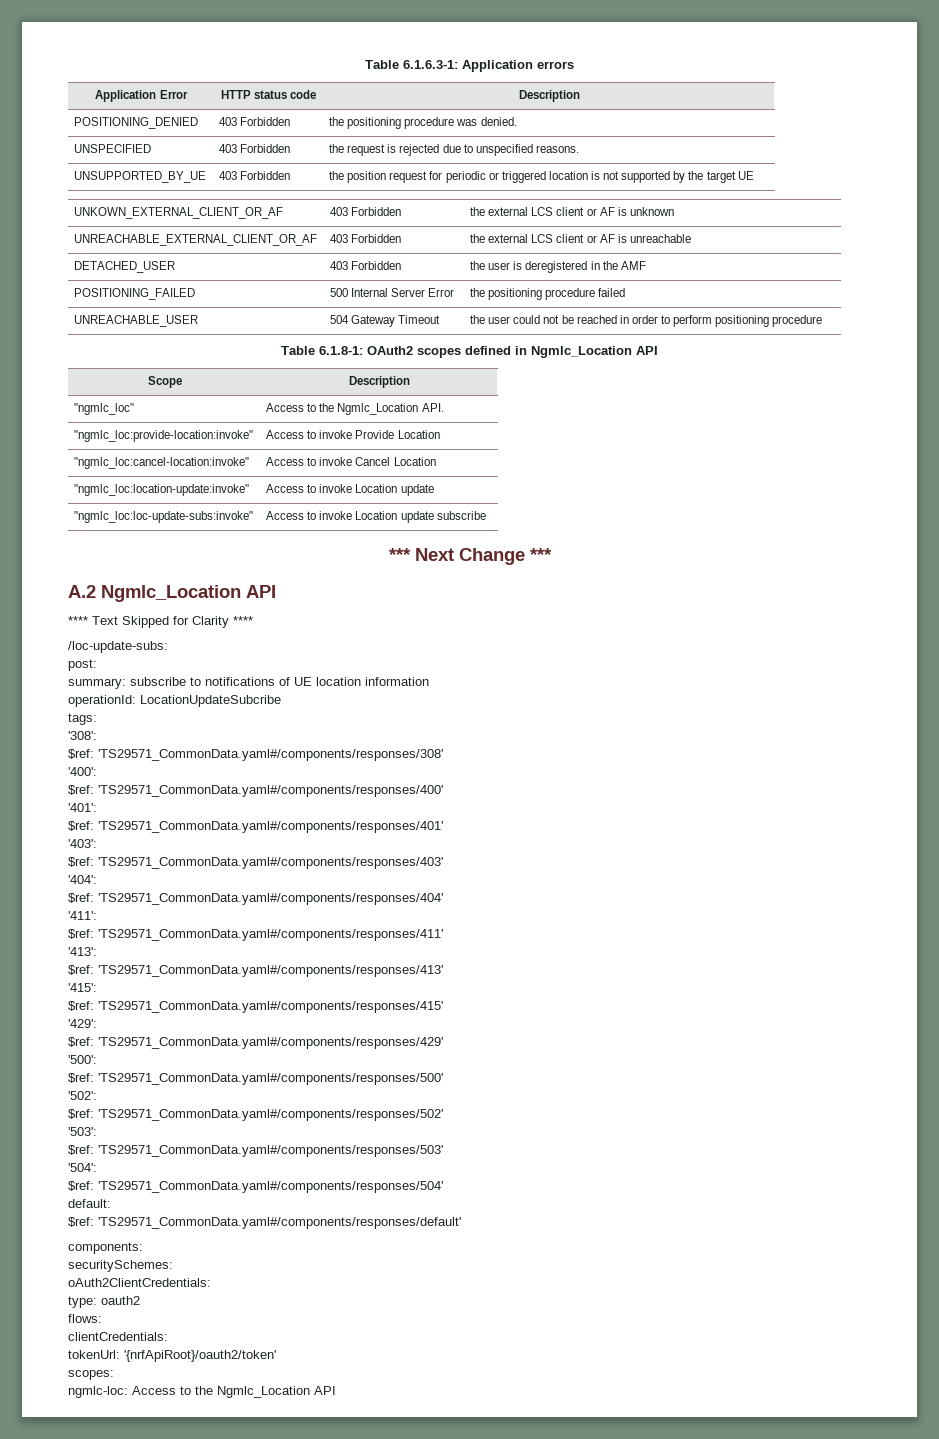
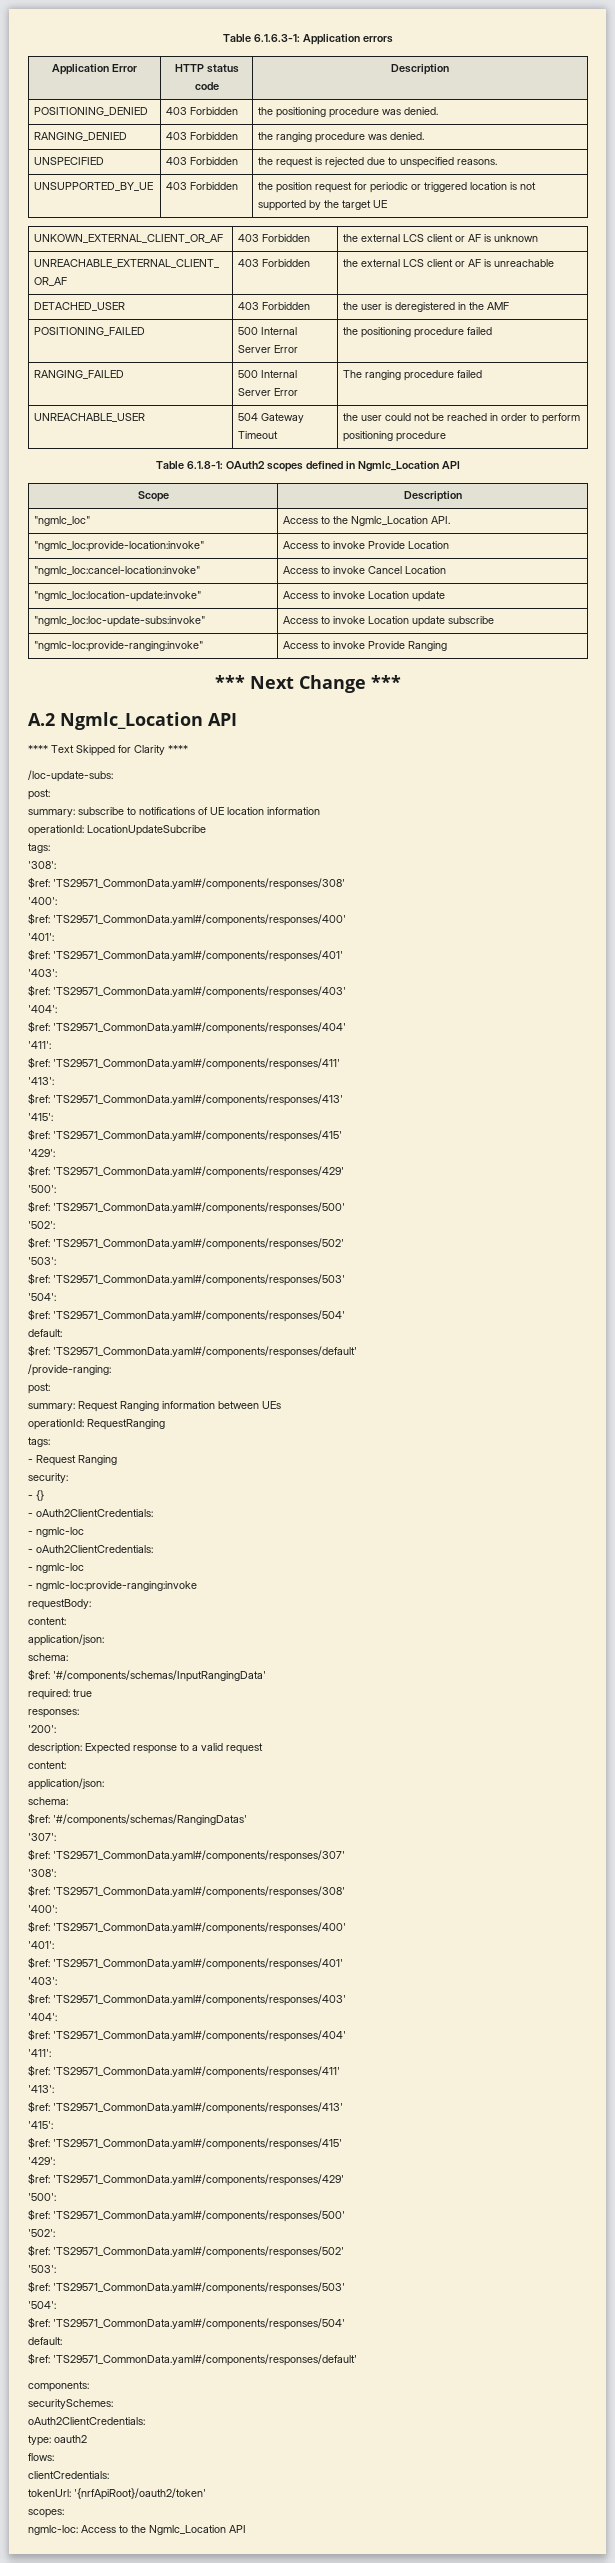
+ RANGING_DENIED | 403 Forbidden | the ranging procedure was denied.
+ RANGING_FAILED | 500 Internal Server Error | The ranging procedure failed
+ "ngmlc-loc:provide-ranging:invoke" | Access to invoke Provide Ranging
+ /provide-ranging:
+ post:
+ summary: Request Ranging information between UEs
+ operationId: RequestRanging
+ tags:
+ - Request Ranging
+ security:
+ - {}
+ - oAuth2ClientCredentials:
+ - ngmlc-loc
+ - oAuth2ClientCredentials:
+ - ngmlc-loc
+ - ngmlc-loc:provide-ranging:invoke
+ requestBody:
+ content:
+ application/json:
+ schema:
+ $ref: '#/components/schemas/InputRangingData'
+ required: true
+ responses:
+ '200':
+ description: Expected response to a valid request
+ content:
+ application/json:
+ schema:
+ $ref: '#/components/schemas/RangingDatas'
+ '307':
+ $ref: 'TS29571_CommonData.yaml#/components/responses/307'
+ '308':
+ $ref: 'TS29571_CommonData.yaml#/components/responses/308'
+ '400':
+ $ref: 'TS29571_CommonData.yaml#/components/responses/400'
+ '401':
+ $ref: 'TS29571_CommonData.yaml#/components/responses/401'
+ '403':
+ $ref: 'TS29571_CommonData.yaml#/components/responses/403'
+ '404':
+ $ref: 'TS29571_CommonData.yaml#/components/responses/404'
+ '411':
+ $ref: 'TS29571_CommonData.yaml#/components/responses/411'
+ '413':
+ $ref: 'TS29571_CommonData.yaml#/components/responses/413'
+ '415':
+ $ref: 'TS29571_CommonData.yaml#/components/responses/415'
+ '429':
+ $ref: 'TS29571_CommonData.yaml#/components/responses/429'
+ '500':
+ $ref: 'TS29571_CommonData.yaml#/components/responses/500'
+ '502':
+ $ref: 'TS29571_CommonData.yaml#/components/responses/502'
+ '503':
+ $ref: 'TS29571_CommonData.yaml#/components/responses/503'
+ '504':
+ $ref: 'TS29571_CommonData.yaml#/components/responses/504'
+ default:
+ $ref: 'TS29571_CommonData.yaml#/components/responses/default'

